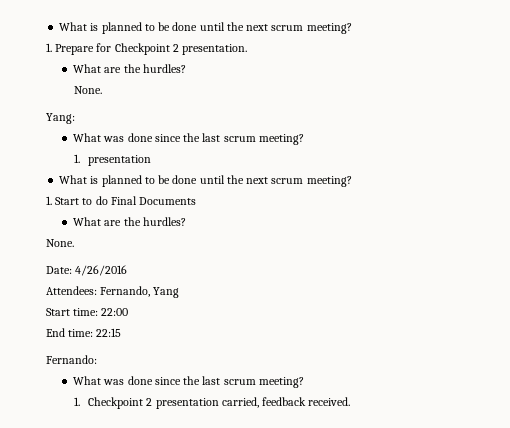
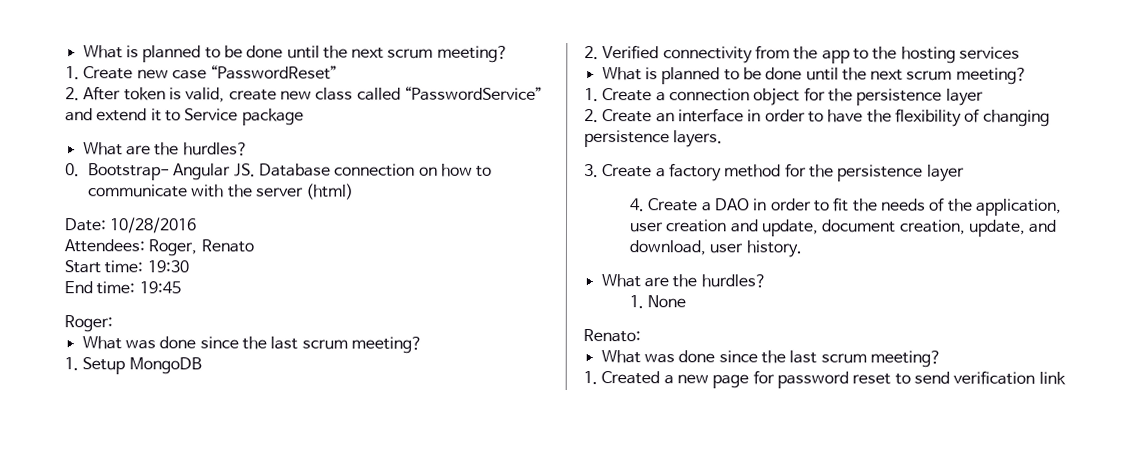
- 1. Prepare for Checkpoint 2 presentation.
+ 1. Create new case “PasswordReset”
+ 2. After token is valid, create new class called “PasswordService” and extend it to Service package
  What are the hurdles?
- None.
- Yang:
+ 0. Bootstrap- Angular JS. Database connection on how to communicate with the server (html)
+ Date: 10/28/2016
+ Attendees: Roger, Renato
+ Start time: 19:30
+ End time: 19:45
+ Roger:
  What was done since the last scrum meeting?
- 1. presentation
+ 1. Setup MongoDB
+ 2. Verified connectivity from the app to the hosting services
- 1. Start to do Final Documents
+ 1. Create a connection object for the persistence layer
+ 2. Create an interface in order to have the flexibility of changing persistence layers.
+ 3. Create a factory method for the persistence layer
+ 4. Create a DAO in order to fit the needs of the application, user creation and update, document creation, update, and download, user history.
  What are the hurdles?
- None.
- Date: 4/26/2016
- Attendees: Fernando, Yang
- Start time: 22:00
- End time: 22:15
- Fernando:
+ 1. None
+ Renato:
  What was done since the last scrum meeting?
- 1. Checkpoint 2 presentation carried, feedback received.
+ 1. Created a new page for password reset to send verification link

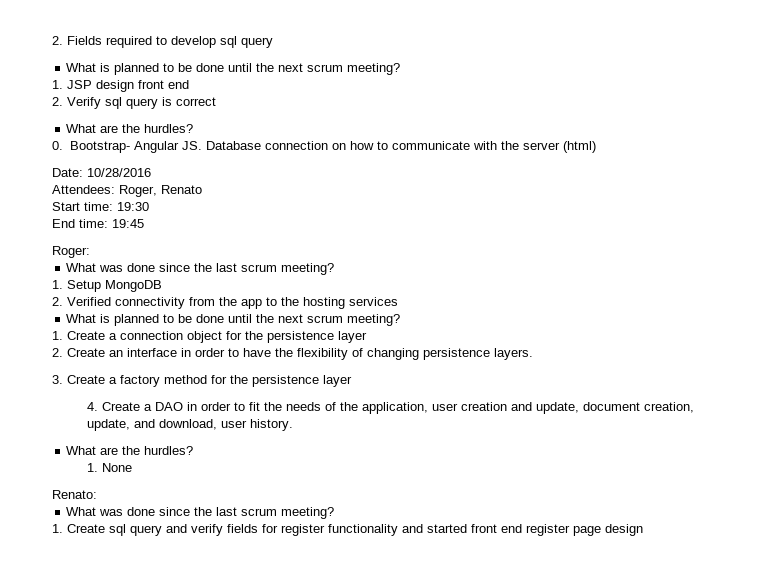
+ 2. Fields required to develop sql query
- 1. Create new case “PasswordReset”
- 2. After token is valid, create new class called “PasswordService” and extend it to Service package
+ 1. JSP design front end
+ 2. Verify sql query is correct
- 1. Created a new page for password reset to send verification link
+ 1. Create sql query and verify fields for register functionality and started front end register page design

